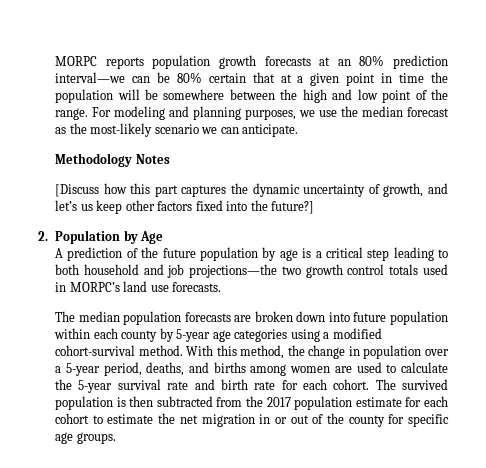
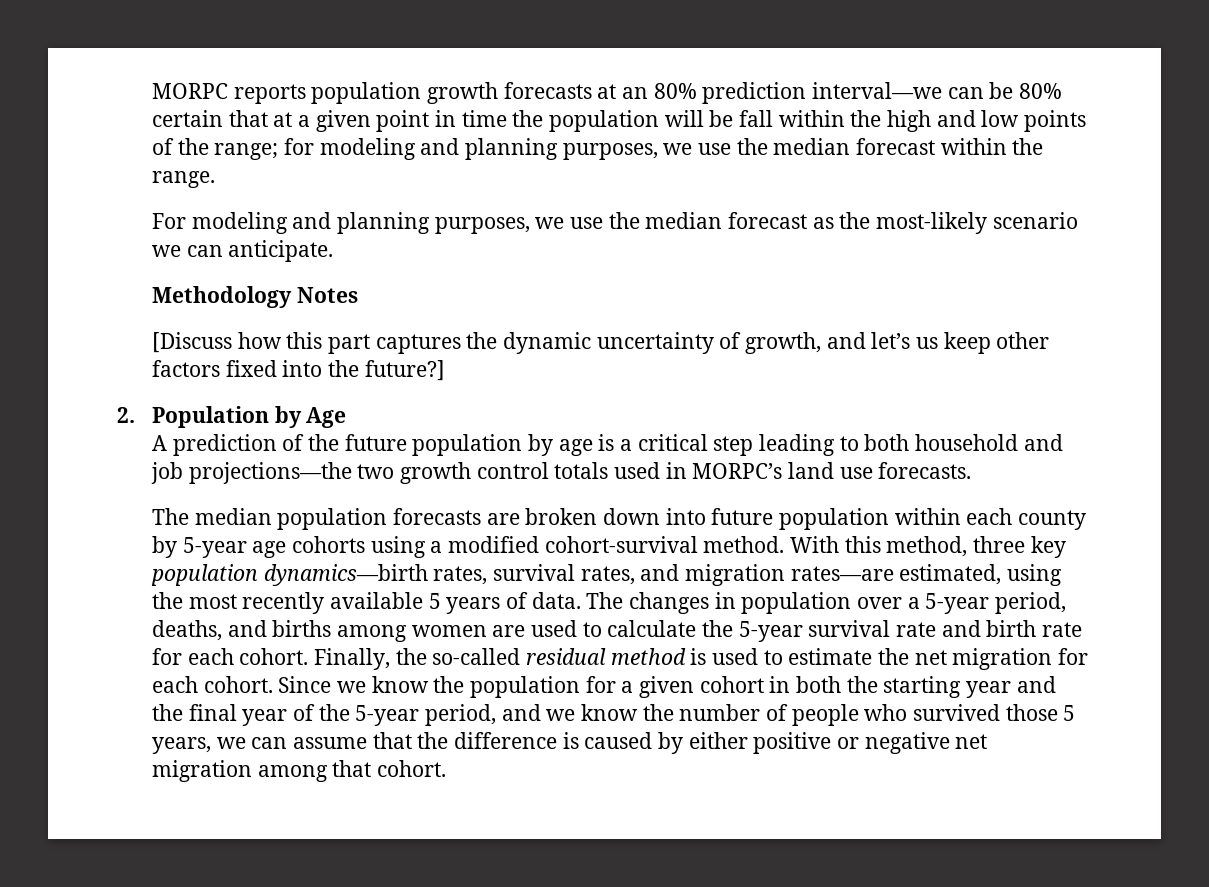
- MORPC reports population growth forecasts at an 80% prediction interval—we can be 80% certain that at a given point in time the population will be somewhere between the high and low point of the range. For modeling and planning purposes, we use the median forecast as the most-likely scenario we can anticipate.
+ MORPC reports population growth forecasts at an 80% prediction interval—we can be 80% certain that at a given point in time the population will be fall within the high and low points of the range; for modeling and planning purposes, we use the median forecast within the range.
+ For modeling and planning purposes, we use the median forecast as the most-likely scenario we can anticipate.
- The median population forecasts are broken down into future population within each county by 5-year age categories using a modified cohort-survival method.
+ The median population forecasts are broken down into future population within each county by 5-year age cohorts using a modified cohort-survival method.
- With this method, the change in population over a 5-year period, deaths, and births among women are used to calculate the 5-year survival rate and birth rate for each cohort.
+ With this method, three key population dynamics—birth rates, survival rates, and migration rates—are estimated, using the most recently available 5 years of data. The changes in population over a 5-year period, deaths, and births among women are used to calculate the 5-year survival rate and birth rate for each cohort.
- The survived population is then subtracted from the 2017 population estimate for each cohort to estimate the net migration in or out of the county for specific age groups.
+ Finally, the so-called residual method is used to estimate the net migration for each cohort. Since we know the population for a given cohort in both the starting year and the final year of the 5-year period, and we know the number of people who survived those 5 years, we can assume that the difference is caused by either positive or negative net migration among that cohort.

